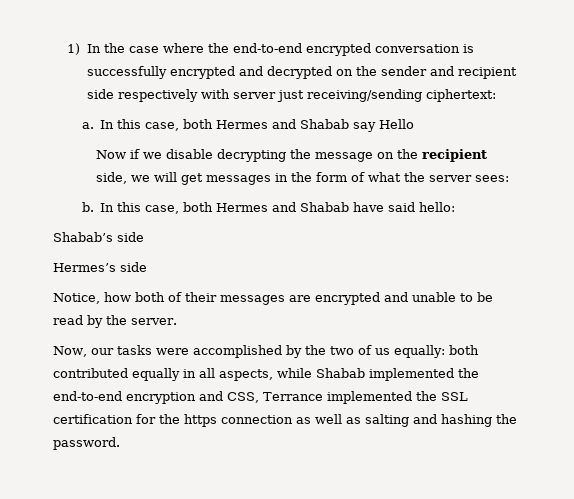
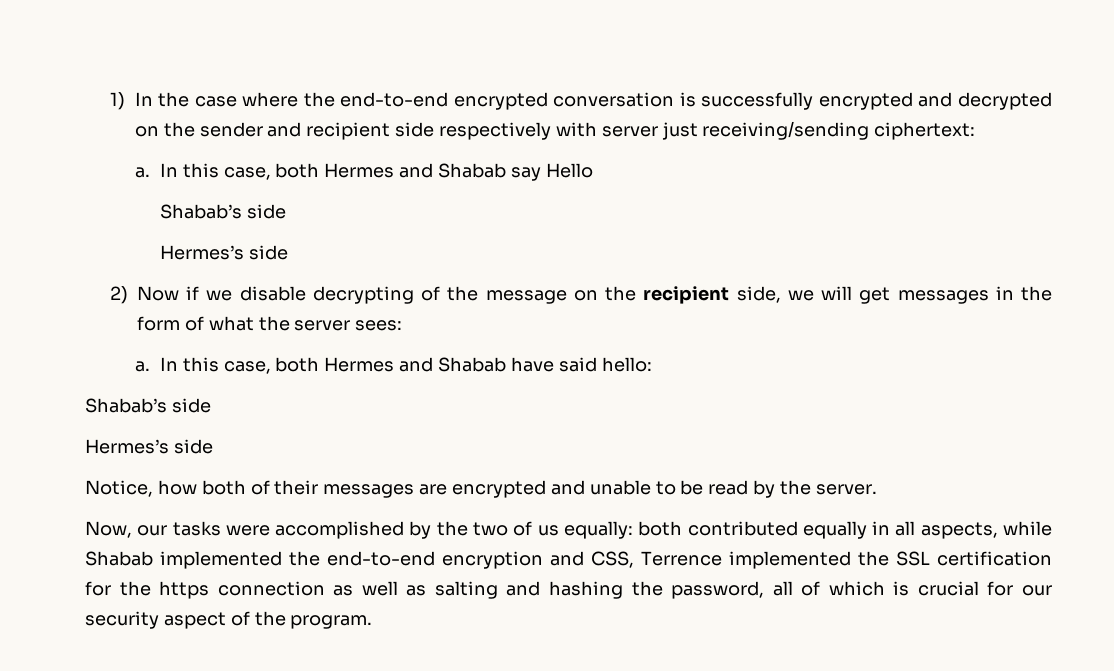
  In this case, both Hermes and Shabab say Hello
- Now if we disable decrypting the message on the recipient side, we will get messages in the form of what the server sees:
- b.
+ Shabab’s side
+ Hermes’s side
+ 2) Now if we disable decrypting of the message on the recipient side, we will get messages in the form of what the server sees:
+ a.
- Now, our tasks were accomplished by the two of us equally: both contributed equally in all aspects, while Shabab implemented the end-to-end encryption and CSS, Terrance implemented the SSL certification for the https connection as well as salting and hashing the password.
+ Now, our tasks were accomplished by the two of us equally: both contributed equally in all aspects, while Shabab implemented the end-to-end encryption and CSS, Terrence implemented the SSL certification for the https connection as well as salting and hashing the password, all of which is crucial for our security aspect of the program.

